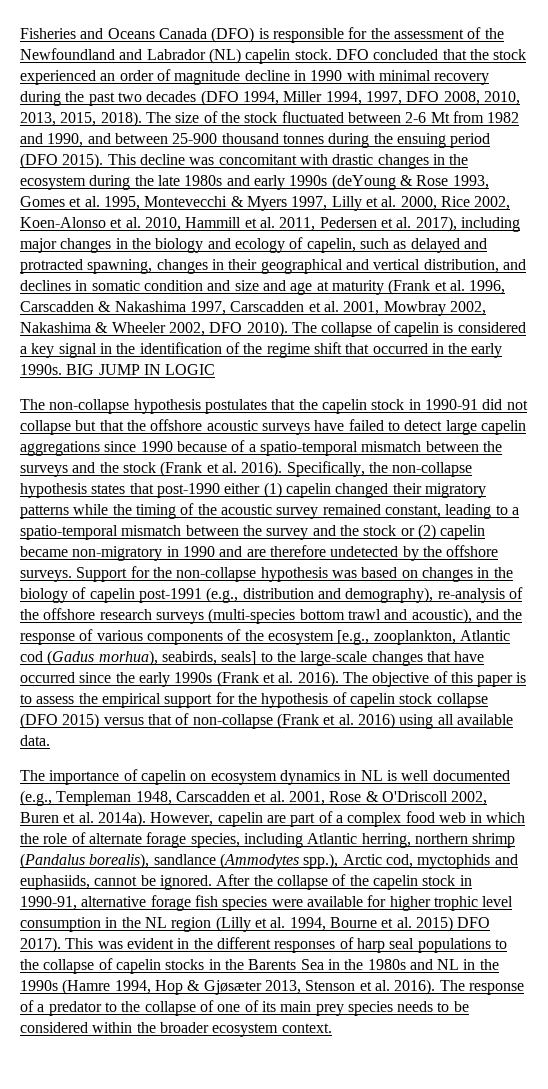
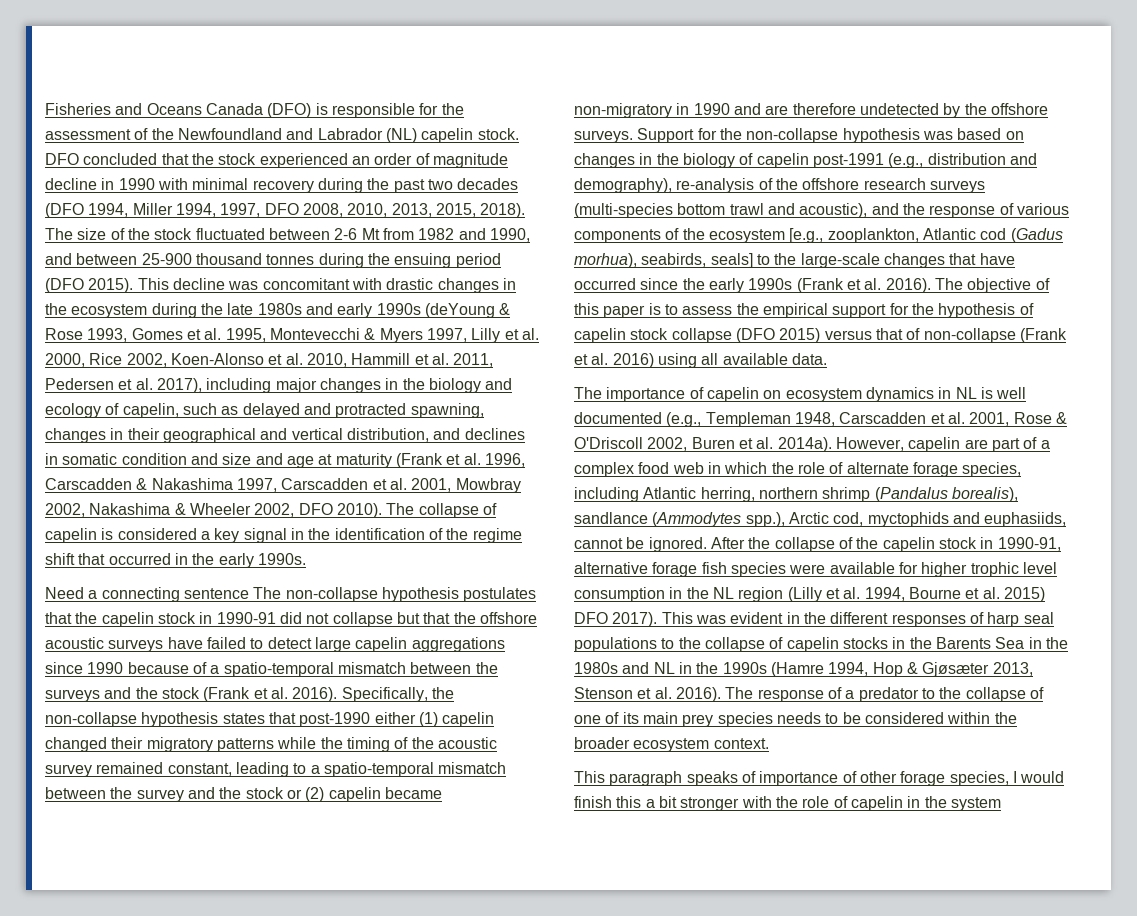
- The collapse of capelin is considered a key signal in the identification of the regime shift that occurred in the early 1990s. BIG JUMP IN LOGIC
- The non-collapse hypothesis postulates that the capelin stock in 1990-91 did not collapse but that the offshore acoustic surveys have failed to detect large capelin aggregations since 1990 because of a spatio-temporal mismatch between the surveys and the stock (Frank et al. 2016).
+ The collapse of capelin is considered a key signal in the identification of the regime shift that occurred in the early 1990s.
+ Need a connecting sentence The non-collapse hypothesis postulates that the capelin stock in 1990-91 did not collapse but that the offshore acoustic surveys have failed to detect large capelin aggregations since 1990 because of a spatio-temporal mismatch between the surveys and the stock (Frank et al. 2016).
+ This paragraph speaks of importance of other forage species, I would finish this a bit stronger with the role of capelin in the system

